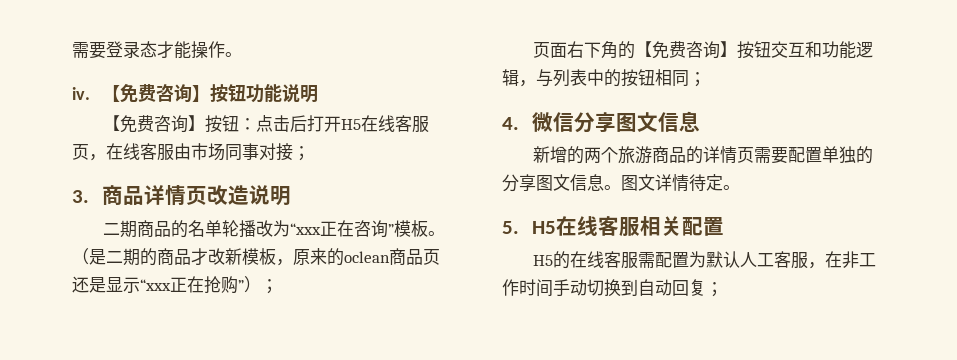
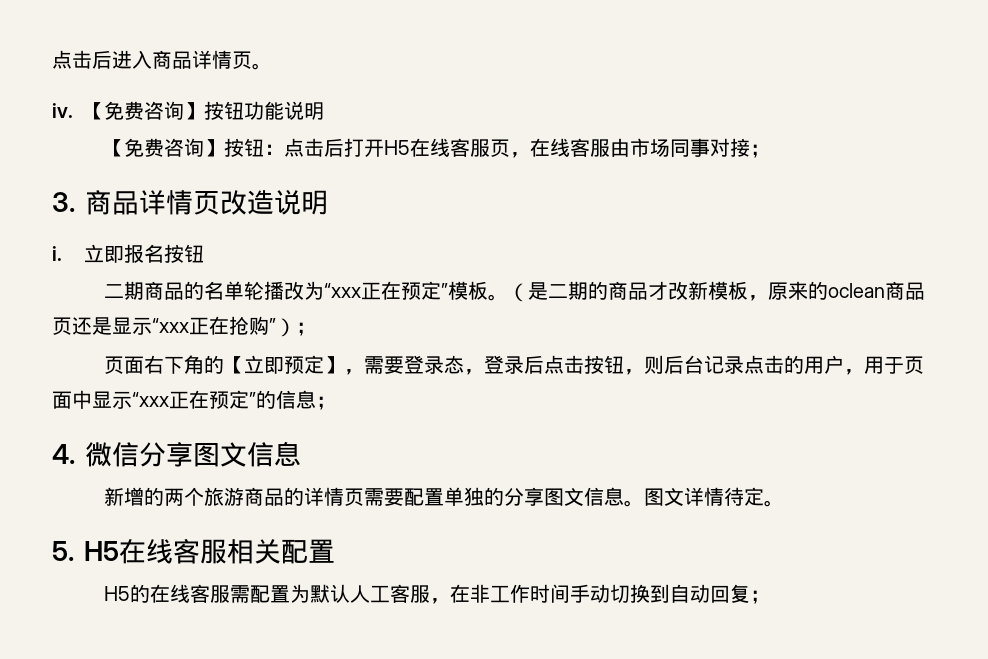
- 需要登录态才能操作。
+ 点击后进入商品详情页。
+ i.立即报名按钮
- 二期商品的名单轮播改为“xxx正在咨询”模板。
+ 二期商品的名单轮播改为“xxx正在预定”模板。
- 页面右下角的【免费咨询】按钮交互和功能逻辑，与列表中的按钮相同；
+ 页面右下角的【立即预定】，需要登录态，登录后点击按钮，则后台记录点击的用户，用于页面中显示“xxx正在预定”的信息；

